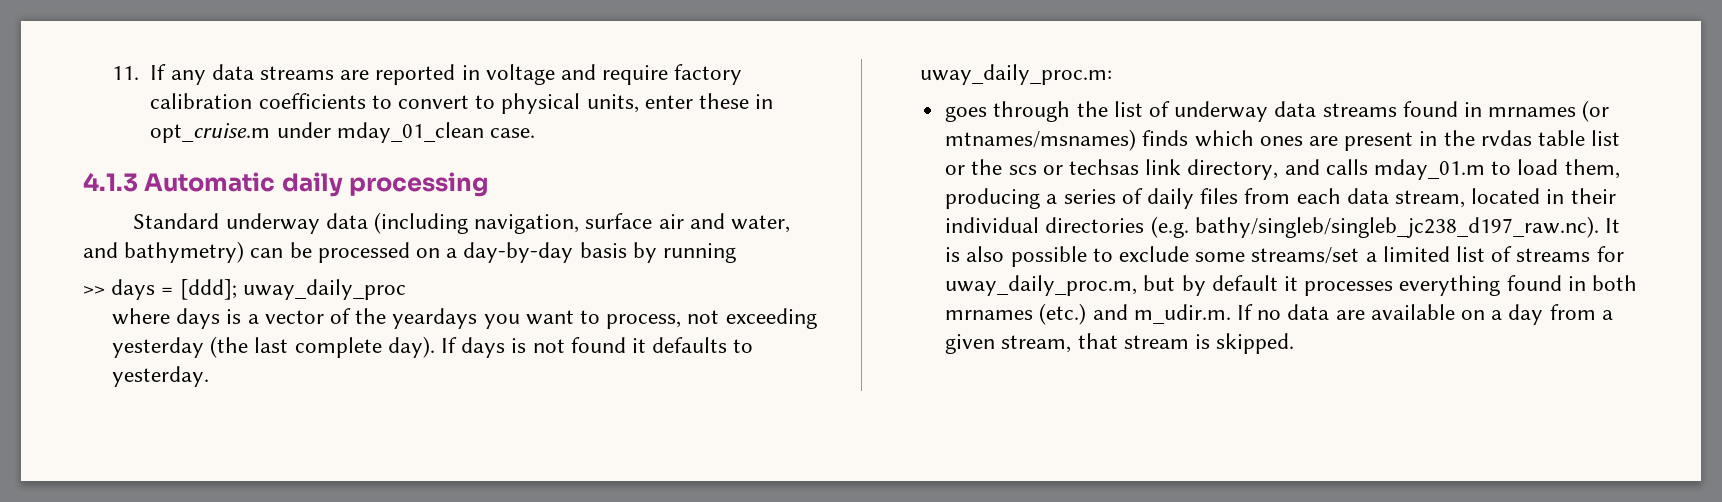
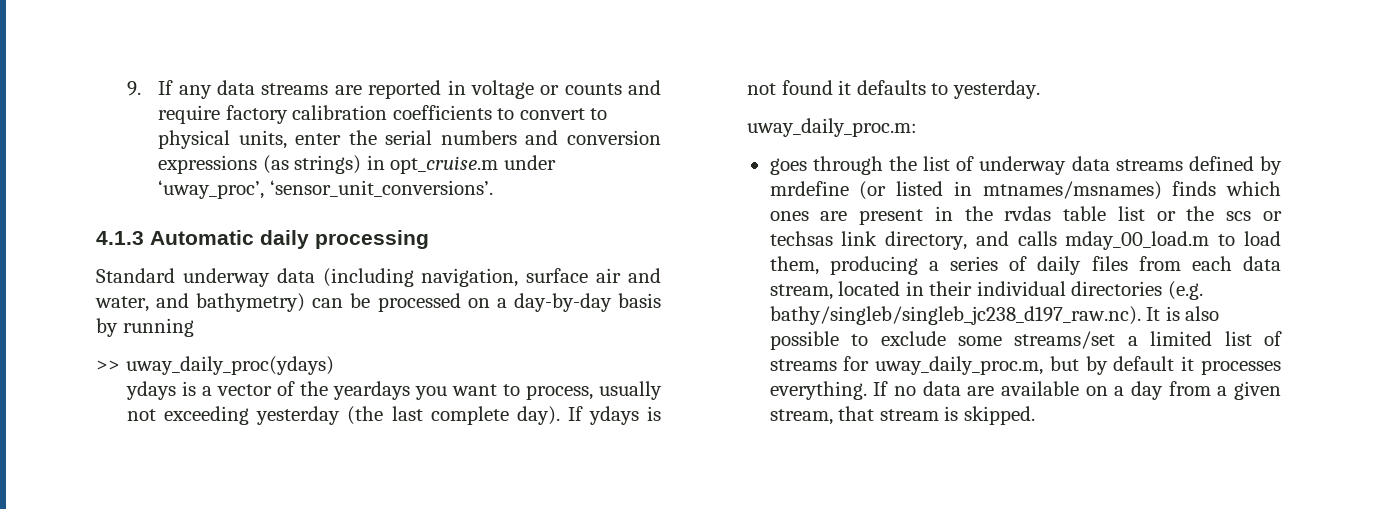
- 11. If any data streams are reported in voltage and require factory calibration coefficients to convert to physical units, enter these in opt_cruise.m under mday_01_clean case.
+ 9. If any data streams are reported in voltage or counts and require factory calibration coefficients to convert to physical units, enter the serial numbers and conversion expressions (as strings) in opt_cruise.m under ‘uway_proc’, ‘sensor_unit_conversions’.
- >> days = [ddd]; uway_daily_proc
- where days is a vector of the yeardays you want to process, not exceeding yesterday (the last complete day).
+ >> uway_daily_proc(ydays)
+ ydays is a vector of the yeardays you want to process, usually not exceeding yesterday (the last complete day).
- If days is not found it defaults to yesterday.
+ If ydays is not found it defaults to yesterday.
- goes through the list of underway data streams found in mrnames (or mtnames/msnames) finds which ones are present in the rvdas table list or the scs or techsas link directory, and calls mday_01.m to load them, producing a series of daily files from each data stream, located in their individual directories (e.g. bathy/singleb/singleb_jc238_d197_raw.nc). It is also possible to exclude some streams/set a limited list of streams for uway_daily_proc.m, but by default it processes everything found in both mrnames (etc.) and m_udir.m. If no data are available on a day from a given stream, that stream is skipped.
+ goes through the list of underway data streams defined by mrdefine (or listed in mtnames/msnames) finds which ones are present in the rvdas table list or the scs or techsas link directory, and calls mday_00_load.m to load them, producing a series of daily files from each data stream, located in their individual directories (e.g. bathy/singleb/singleb_jc238_d197_raw.nc). It is also possible to exclude some streams/set a limited list of streams for uway_daily_proc.m, but by default it processes everything. If no data are available on a day from a given stream, that stream is skipped.

